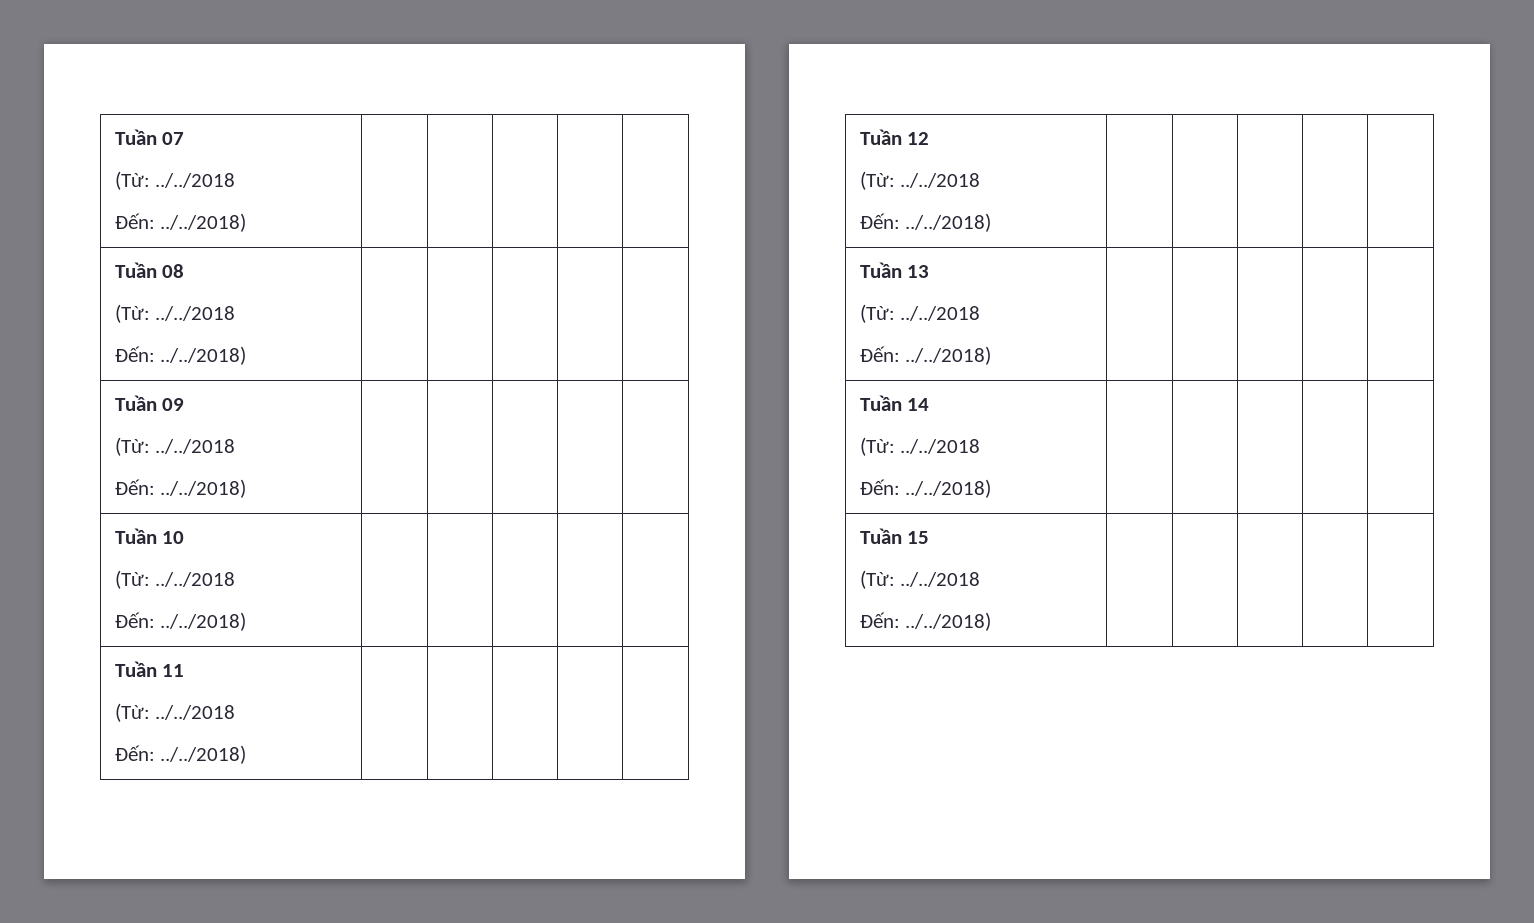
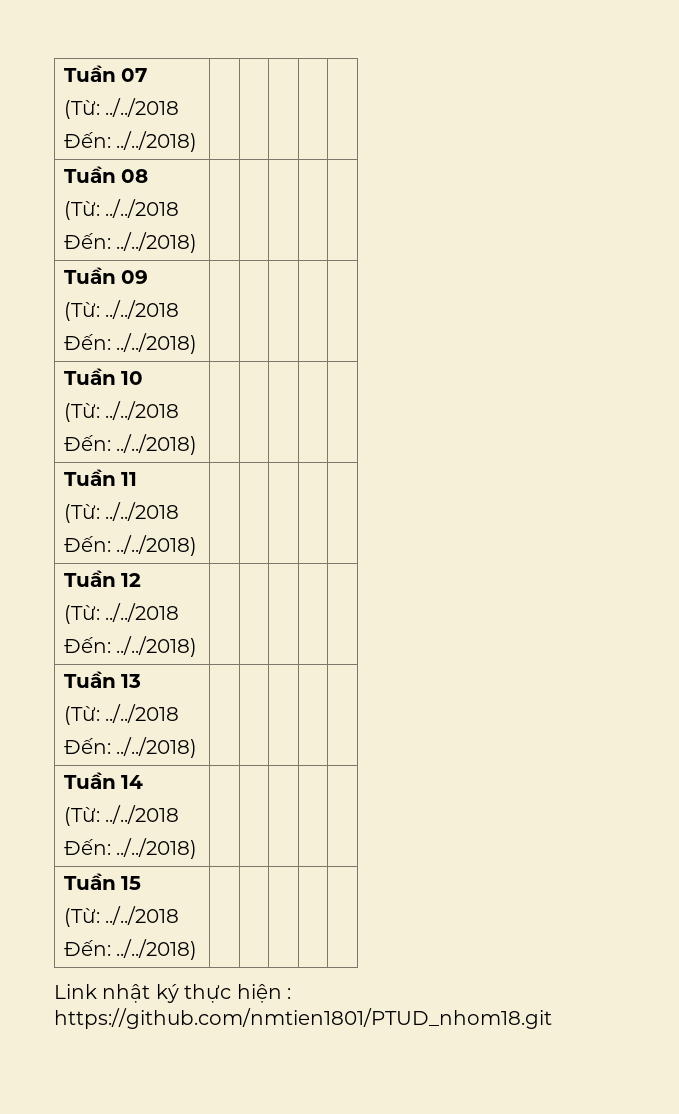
+ Link nhật ký thực hiện : https://github.com/nmtien1801/PTUD_nhom18.git

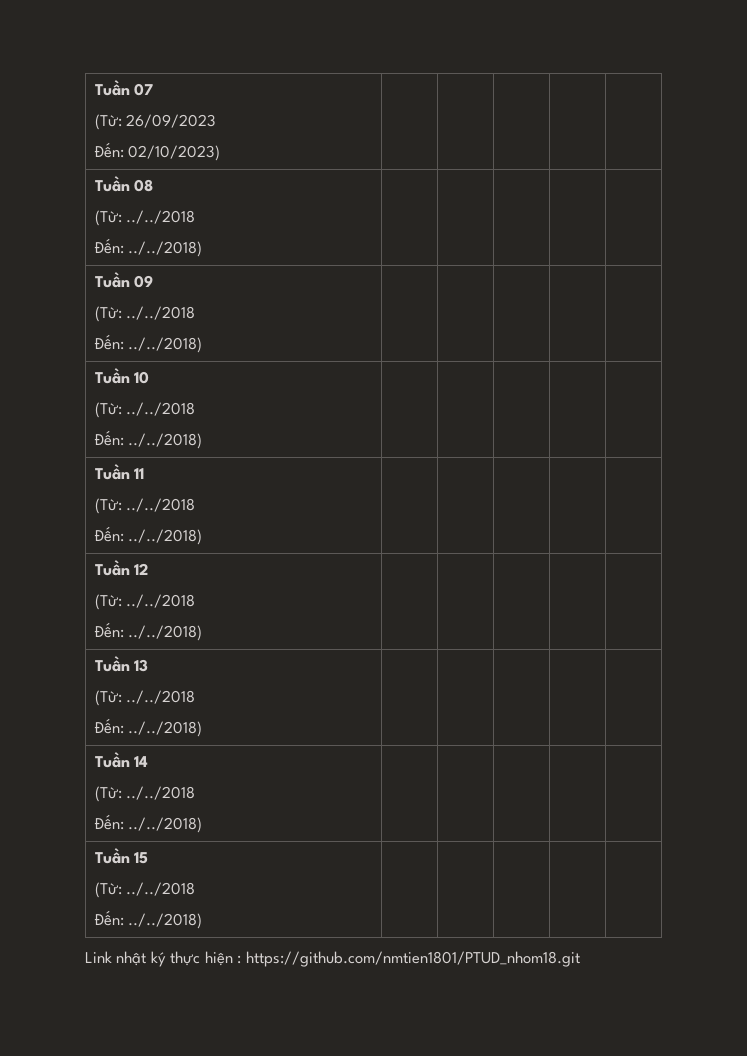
  Tuần 07
- (Từ: ../../2018
- Đến: ../../2018) | | | | |
+ (Từ: 26/09/2023
+ Đến: 02/10/2023) | | | | |

